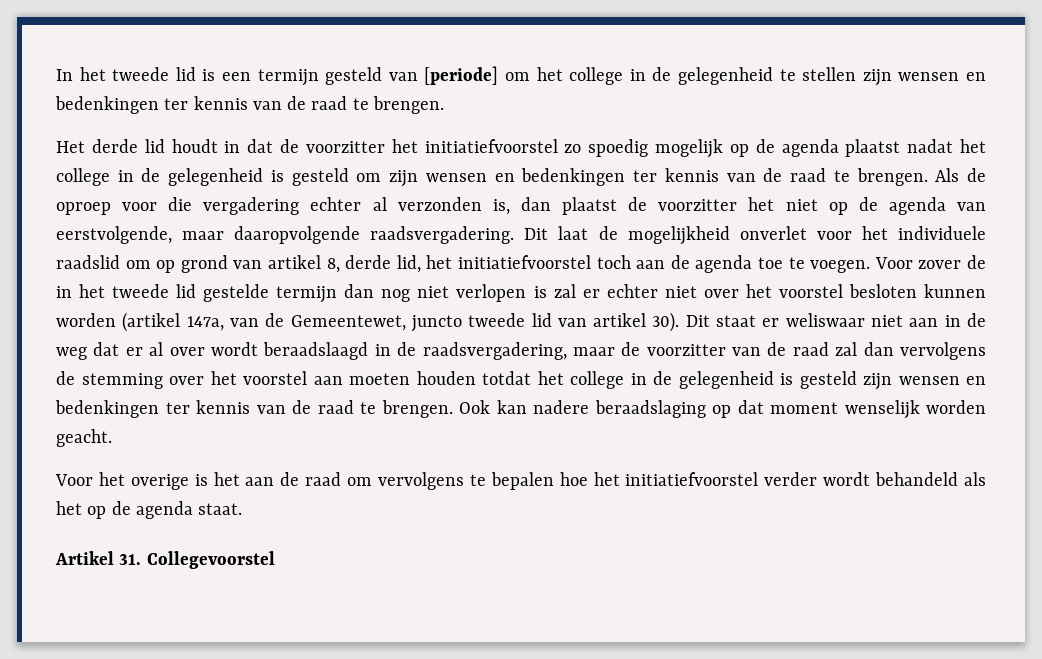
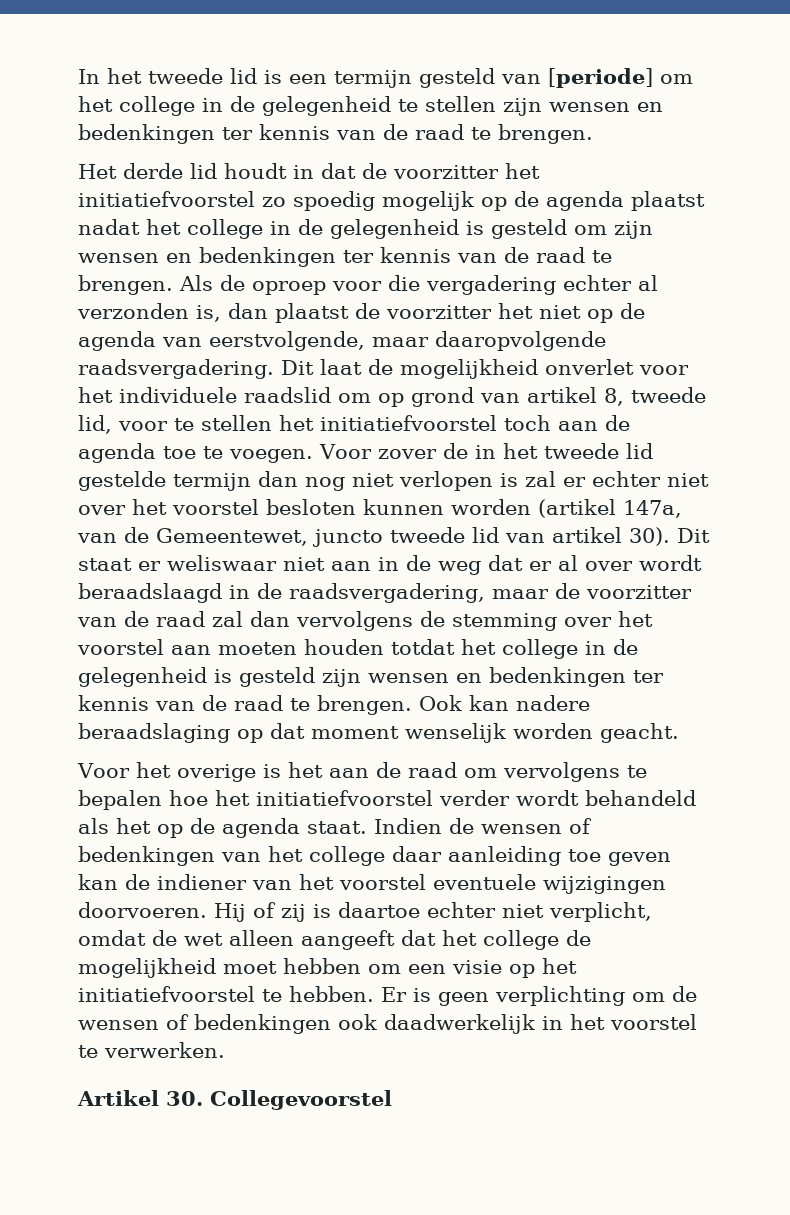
- Dit laat de mogelijkheid onverlet voor het individuele raadslid om op grond van artikel 8, derde lid, het initiatiefvoorstel toch aan de agenda toe te voegen.
+ Dit laat de mogelijkheid onverlet voor het individuele raadslid om op grond van artikel 8, tweede lid, voor te stellen het initiatiefvoorstel toch aan de agenda toe te voegen.
+ Indien de wensen of bedenkingen van het college daar aanleiding toe geven kan de indiener van het voorstel eventuele wijzigingen doorvoeren. Hij of zij is daartoe echter niet verplicht, omdat de wet alleen aangeeft dat het college de mogelijkheid moet hebben om een visie op het initiatiefvoorstel te hebben. Er is geen verplichting om de wensen of bedenkingen ook daadwerkelijk in het voorstel te verwerken.
- Artikel 31. Collegevoorstel
+ Artikel 30. Collegevoorstel

